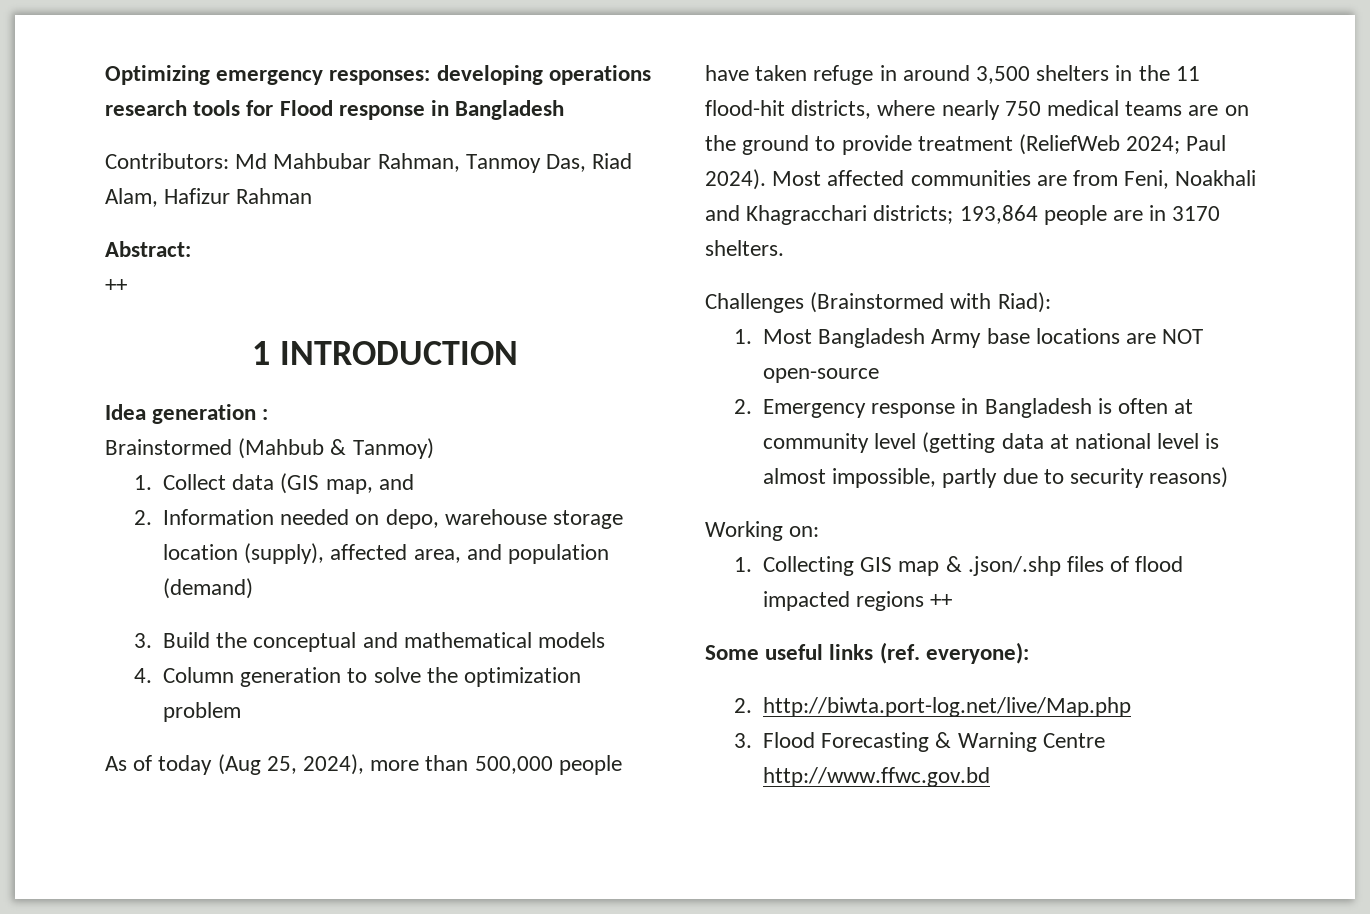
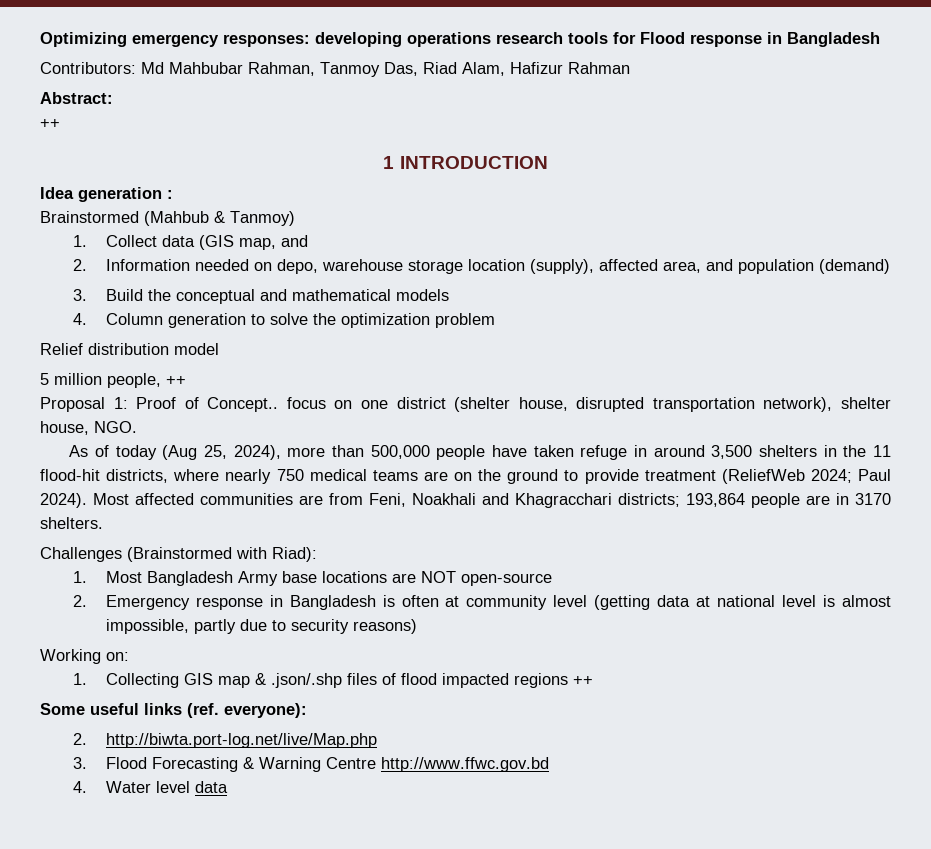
+ Relief distribution model
+ 5 million people, ++
+ Proposal 1: Proof of Concept.. focus on one district (shelter house, disrupted transportation network), shelter house, NGO.
+ 4. Water level data

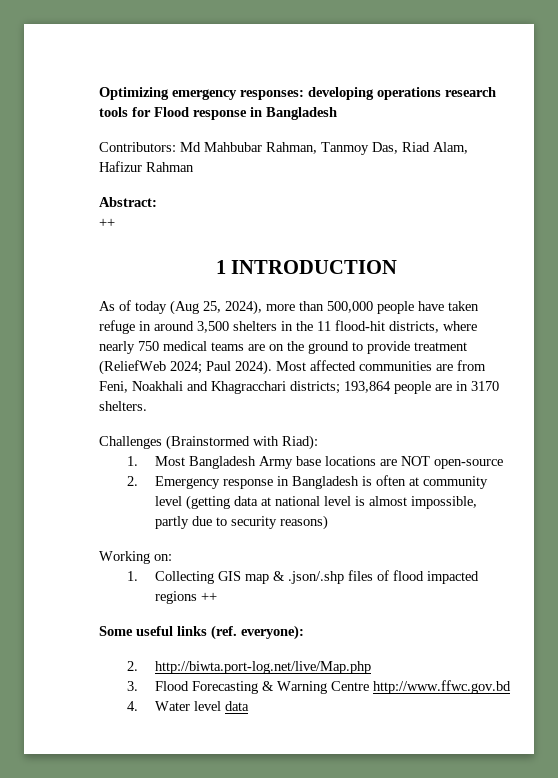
- Idea generation :
- Brainstormed (Mahbub & Tanmoy)
- 1. Collect data (GIS map, and
- 2. Information needed on depo, warehouse storage location (supply), affected area, and population (demand)
- 3. Build the conceptual and mathematical models
- 4. Column generation to solve the optimization problem
- Relief distribution model
- 5 million people, ++
- Proposal 1: Proof of Concept.. focus on one district (shelter house, disrupted transportation network), shelter house, NGO.

